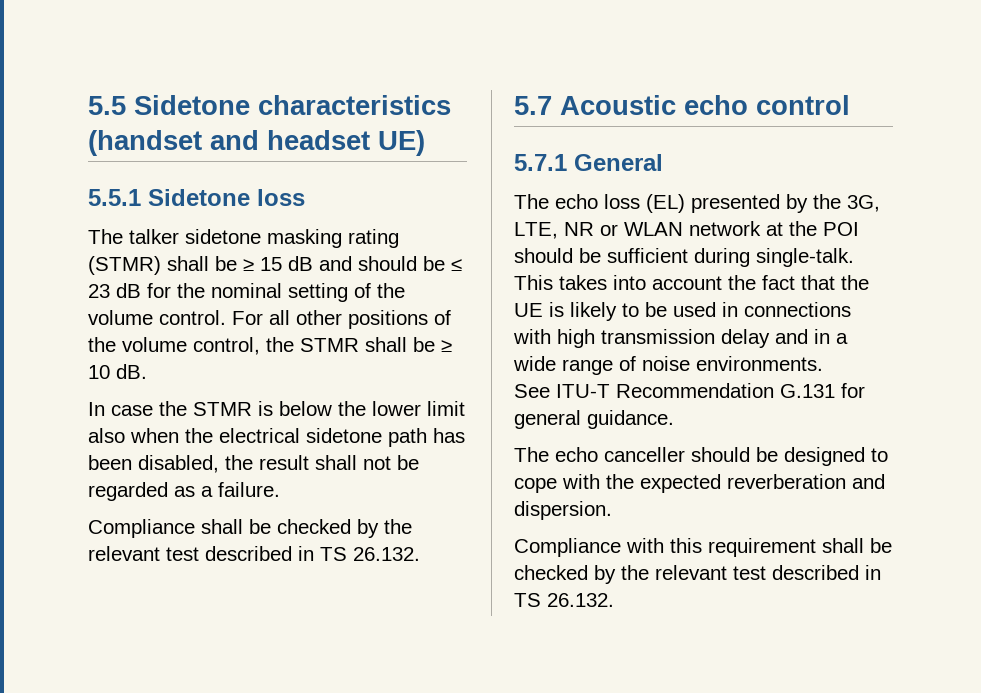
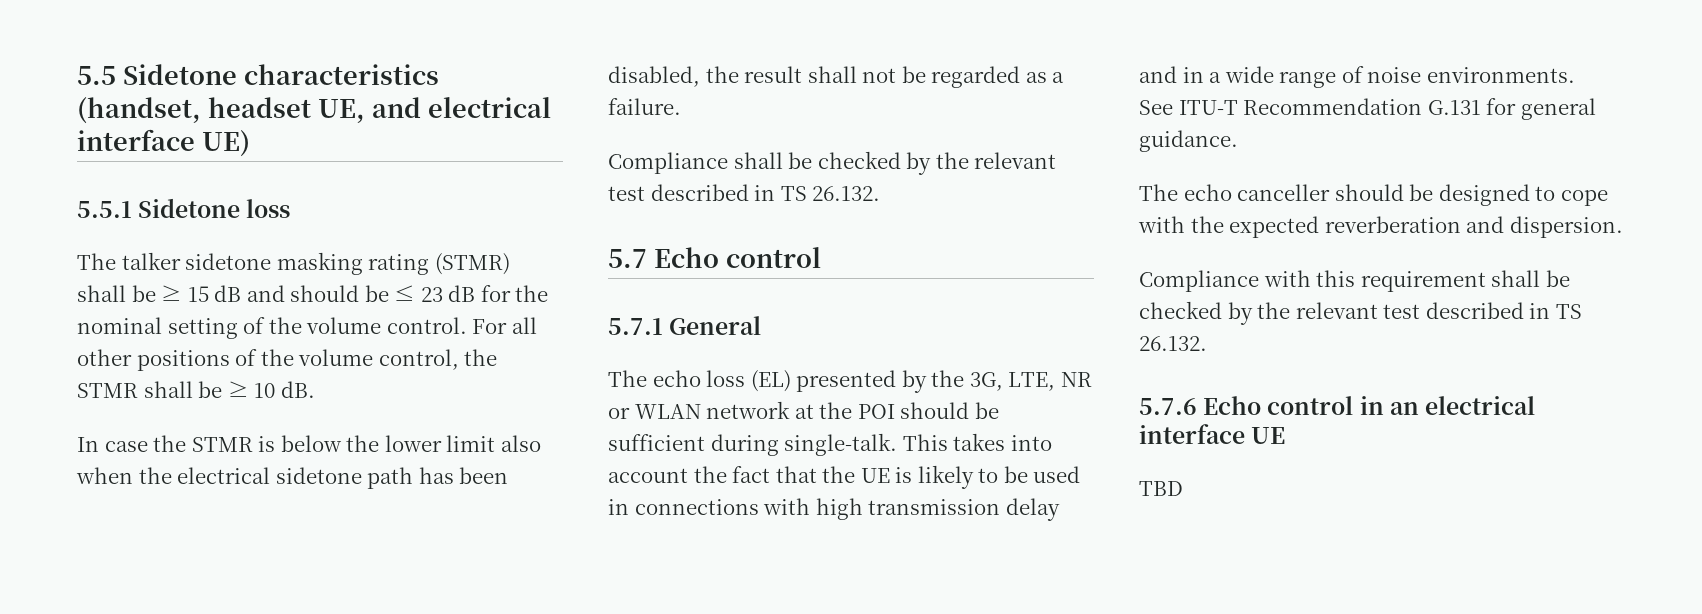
- 5.5 Sidetone characteristics (handset and headset UE)
+ 5.5 Sidetone characteristics (handset, headset UE, and electrical interface UE)
- 5.7 Acoustic echo control
+ 5.7 Echo control
+ 5.7.6 Echo control in an electrical interface UE
+ TBD

